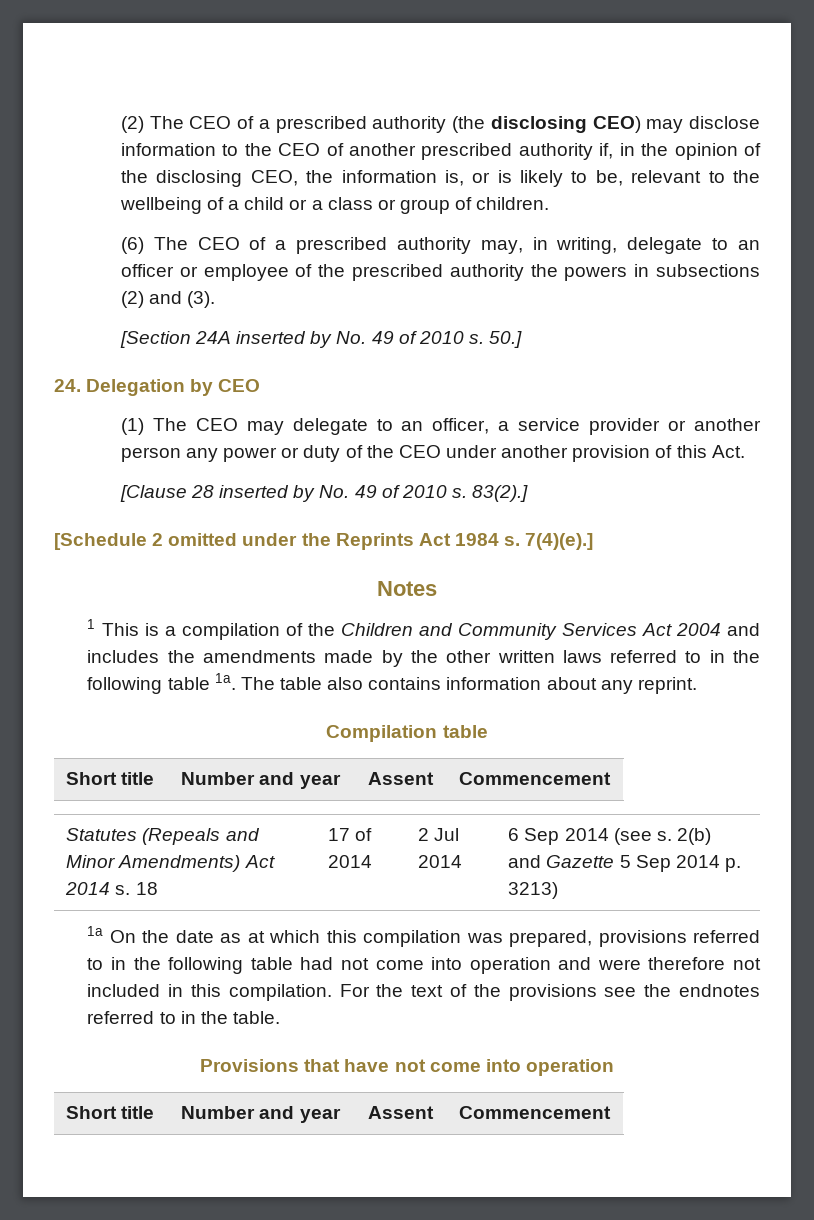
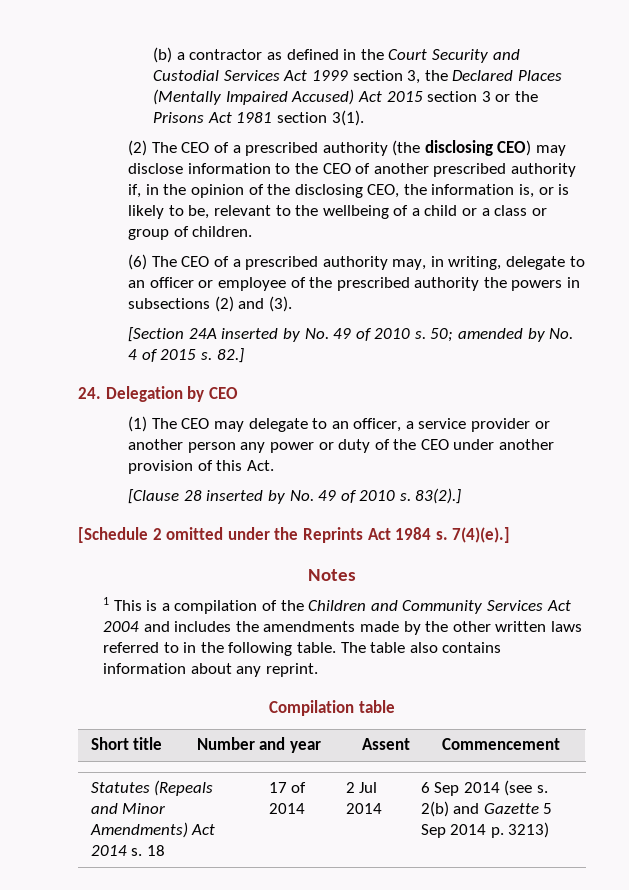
+ (b) a contractor as defined in the Court Security and Custodial Services Act 1999 section 3, the Declared Places (Mentally Impaired Accused) Act 2015 section 3 or the Prisons Act 1981 section 3(1).
- 50.]
+ 50; amended by No. 4 of 2015 s. 82.]
- 1 This is a compilation of the Children and Community Services Act 2004 and includes the amendments made by the other written laws referred to in the following table 1a.
+ 1 This is a compilation of the Children and Community Services Act 2004 and includes the amendments made by the other written laws referred to in the following table.
- 1a On the date as at which this compilation was prepared, provisions referred to in the following table had not come into operation and were therefore not included in this compilation. For the text of the provisions see the endnotes referred to in the table.
- Provisions that have not come into operation
- Short title | Number and year | Assent | Commencement

